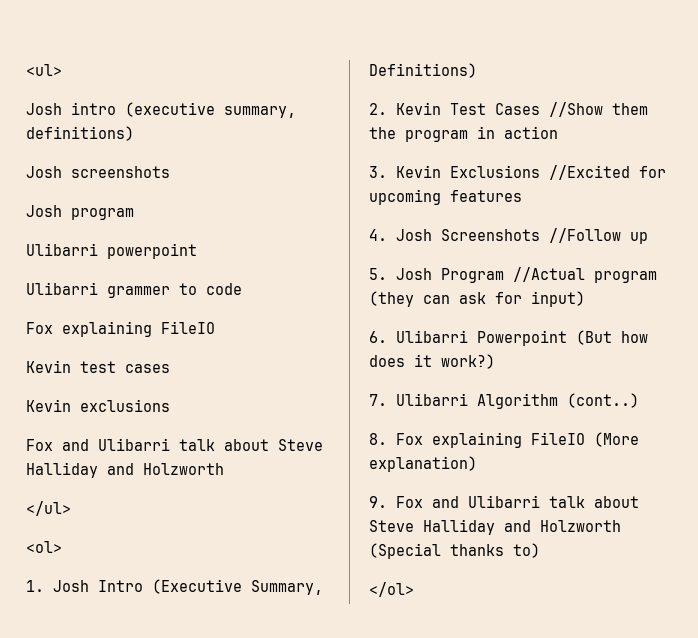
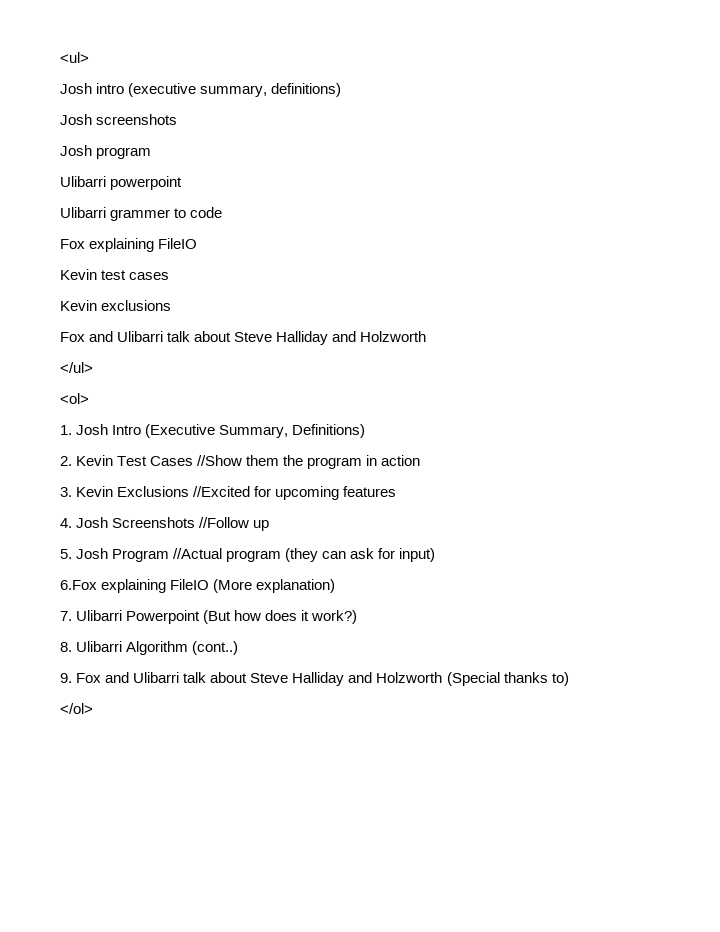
- 6. Ulibarri Powerpoint (But how does it work?)
+ 6.Fox explaining FileIO (More explanation)
+ 7. Ulibarri Powerpoint (But how does it work?)
- 7. Ulibarri Algorithm (cont..)
+ 8. Ulibarri Algorithm (cont..)
- 8. Fox explaining FileIO (More explanation)

